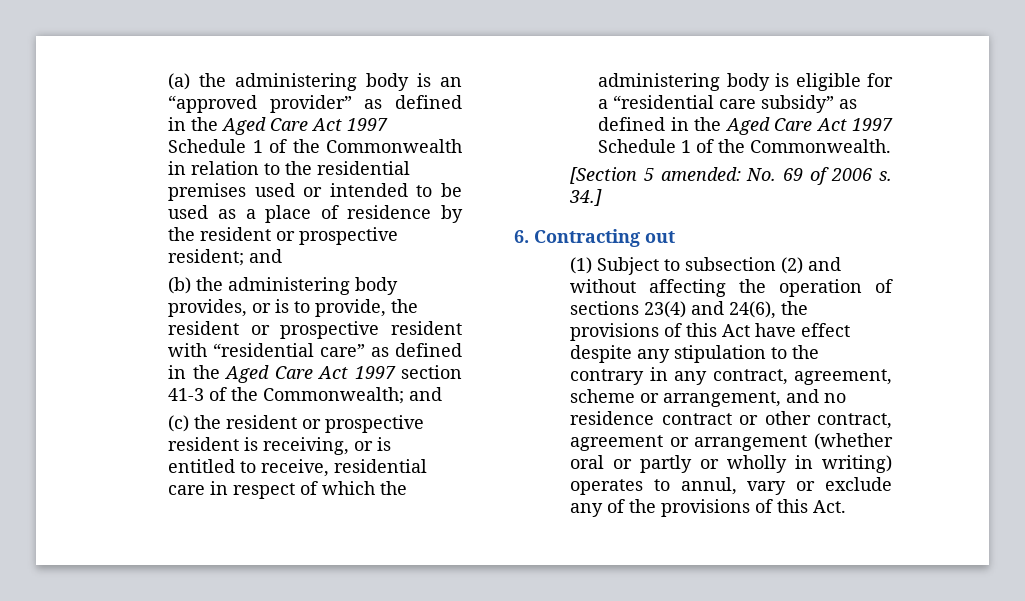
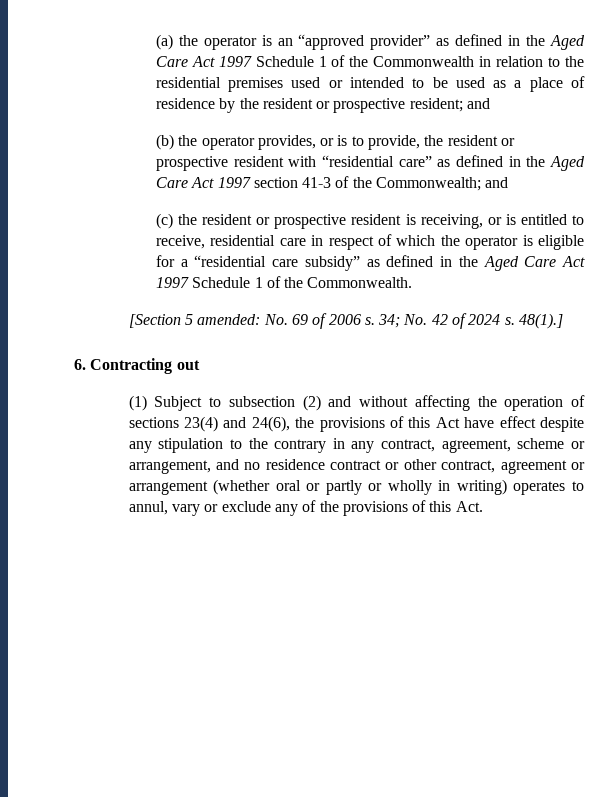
- (a) the administering body is an “approved provider” as defined in the Aged Care Act 1997 Schedule 1 of the Commonwealth in relation to the residential premises used or intended to be used as a place of residence by the resident or prospective resident; and
+ (a) the operator is an “approved provider” as defined in the Aged Care Act 1997 Schedule 1 of the Commonwealth in relation to the residential premises used or intended to be used as a place of residence by the resident or prospective resident; and
- (b) the administering body provides, or is to provide, the resident or prospective resident with “residential care” as defined in the Aged Care Act 1997 section 41-3 of the Commonwealth; and
+ (b) the operator provides, or is to provide, the resident or prospective resident with “residential care” as defined in the Aged Care Act 1997 section 41-3 of the Commonwealth; and
- (c) the resident or prospective resident is receiving, or is entitled to receive, residential care in respect of which the administering body is eligible for a “residential care subsidy” as defined in the Aged Care Act 1997 Schedule 1 of the Commonwealth.
+ (c) the resident or prospective resident is receiving, or is entitled to receive, residential care in respect of which the operator is eligible for a “residential care subsidy” as defined in the Aged Care Act 1997 Schedule 1 of the Commonwealth.
- 34.]
+ 34; No. 42 of 2024 s. 48(1).]

